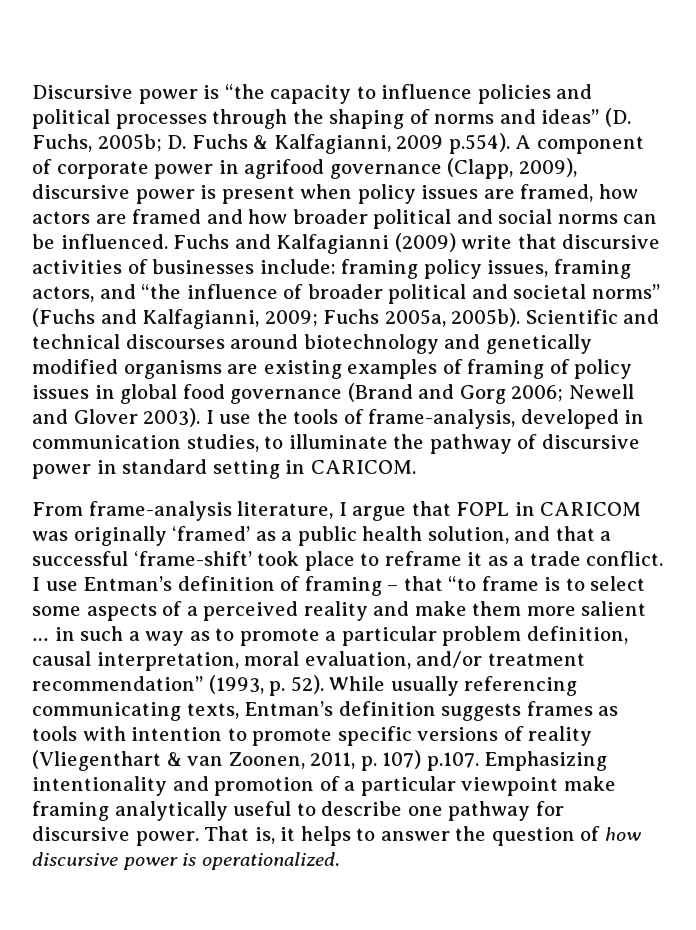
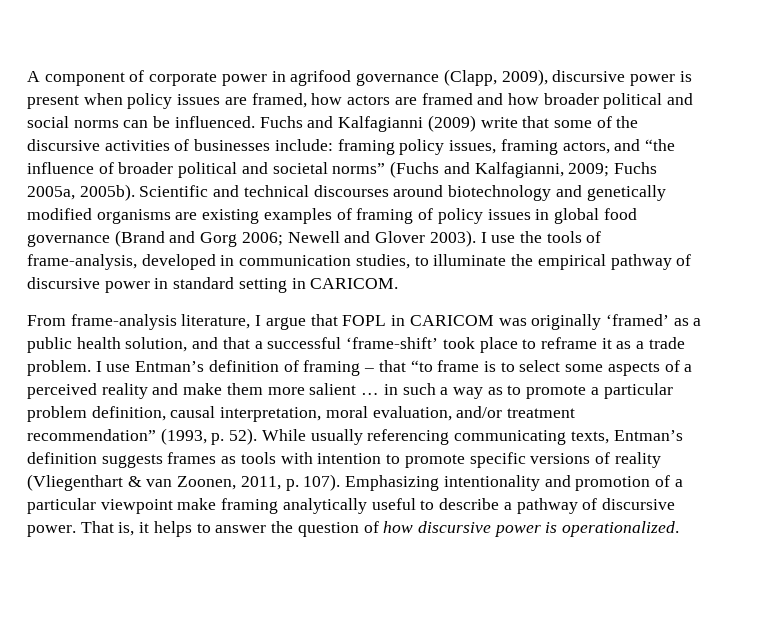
- Discursive power is “the capacity to influence policies and political processes through the shaping of norms and ideas” (D. Fuchs, 2005b; D. Fuchs & Kalfagianni, 2009 p.554). A component of corporate power in agrifood governance (Clapp, 2009), discursive power is present when policy issues are framed, how actors are framed and how broader political and social norms can be influenced.
+ A component of corporate power in agrifood governance (Clapp, 2009), discursive power is present when policy issues are framed, how actors are framed and how broader political and social norms can be influenced.
- Fuchs and Kalfagianni (2009) write that discursive activities of businesses include: framing policy issues, framing actors, and “the influence of broader political and societal norms” (Fuchs and Kalfagianni, 2009; Fuchs 2005a, 2005b).
+ Fuchs and Kalfagianni (2009) write that some of the discursive activities of businesses include: framing policy issues, framing actors, and “the influence of broader political and societal norms” (Fuchs and Kalfagianni, 2009; Fuchs 2005a, 2005b).
- I use the tools of frame-analysis, developed in communication studies, to illuminate the pathway of discursive power in standard setting in CARICOM.
+ I use the tools of frame-analysis, developed in communication studies, to illuminate the empirical pathway of discursive power in standard setting in CARICOM.
- From frame-analysis literature, I argue that FOPL in CARICOM was originally ‘framed’ as a public health solution, and that a successful ‘frame-shift’ took place to reframe it as a trade conflict.
+ From frame-analysis literature, I argue that FOPL in CARICOM was originally ‘framed’ as a public health solution, and that a successful ‘frame-shift’ took place to reframe it as a trade problem.
- While usually referencing communicating texts, Entman’s definition suggests frames as tools with intention to promote specific versions of reality (Vliegenthart & van Zoonen, 2011, p. 107) p.107. Emphasizing intentionality and promotion of a particular viewpoint make framing analytically useful to describe one pathway for discursive power.
+ While usually referencing communicating texts, Entman’s definition suggests frames as tools with intention to promote specific versions of reality (Vliegenthart & van Zoonen, 2011, p. 107). Emphasizing intentionality and promotion of a particular viewpoint make framing analytically useful to describe a pathway of discursive power.

